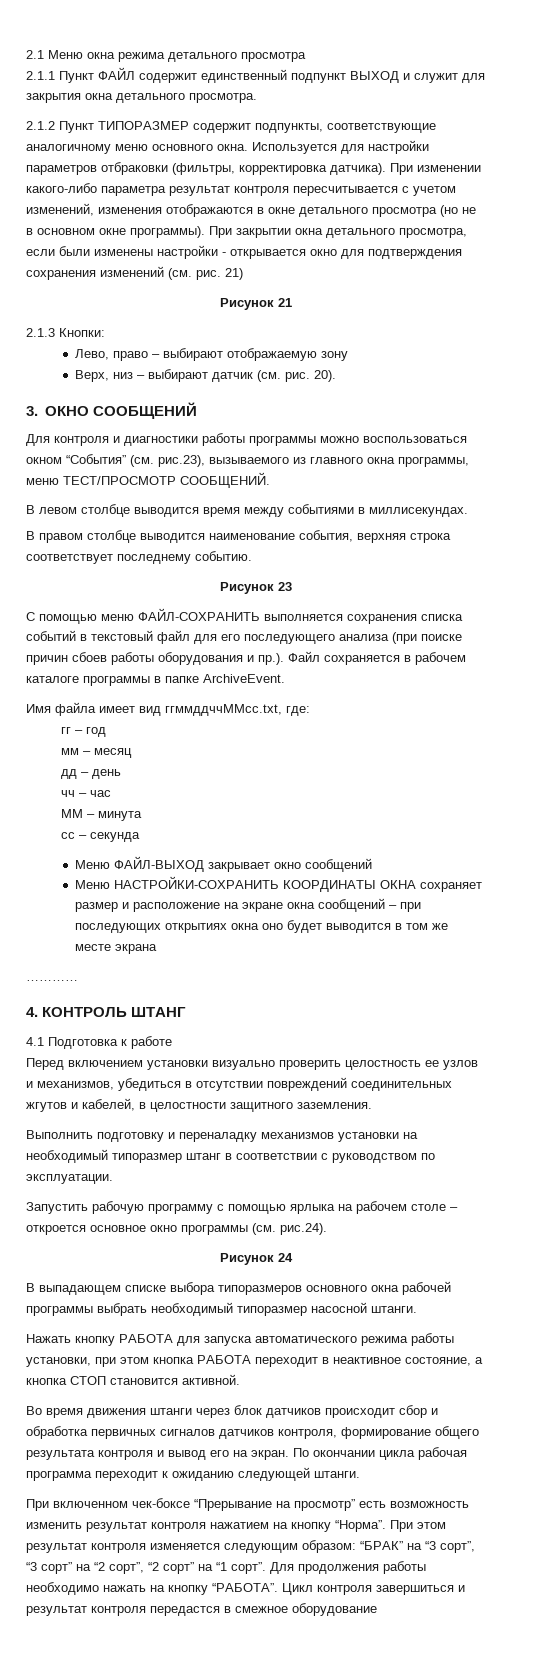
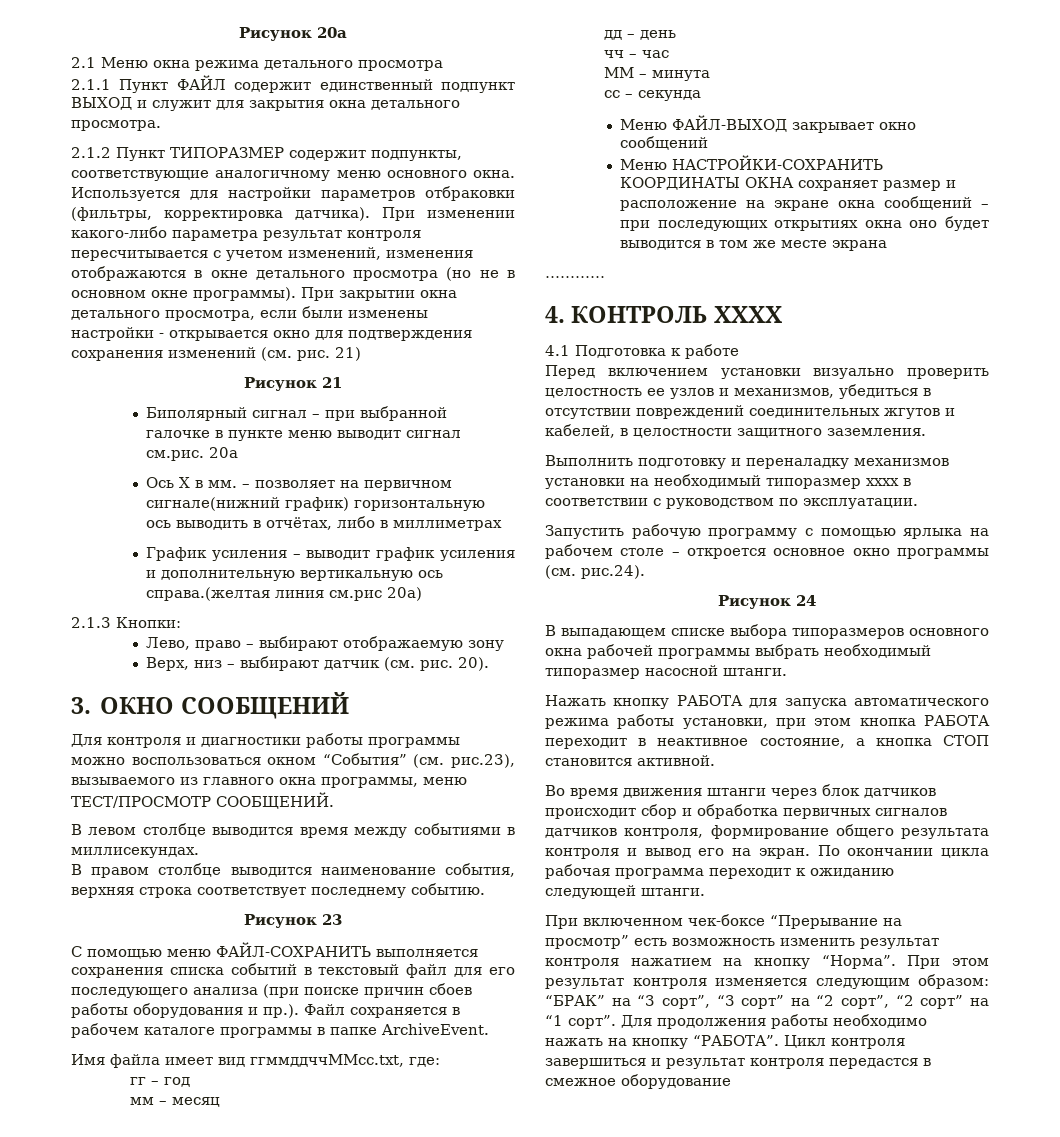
+ Рисунок 20а
+ Биполярный сигнал – при выбранной галочке в пункте меню выводит сигнал см.рис. 20а
+ Ось Х в мм. – позволяет на первичном сигнале(нижний график) горизонтальную ось выводить в отчётах, либо в миллиметрах
+ График усиления – выводит график усиления и дополнительную вертикальную ось справа.(желтая линия см.рис 20а)
- 4. КОНТРОЛЬ ШТАНГ
+ 4. КОНТРОЛЬ ХХХХ
- Выполнить подготовку и переналадку механизмов установки на необходимый типоразмер штанг в соответствии с руководством по эксплуатации.
+ Выполнить подготовку и переналадку механизмов установки на необходимый типоразмер хххх в соответствии с руководством по эксплуатации.

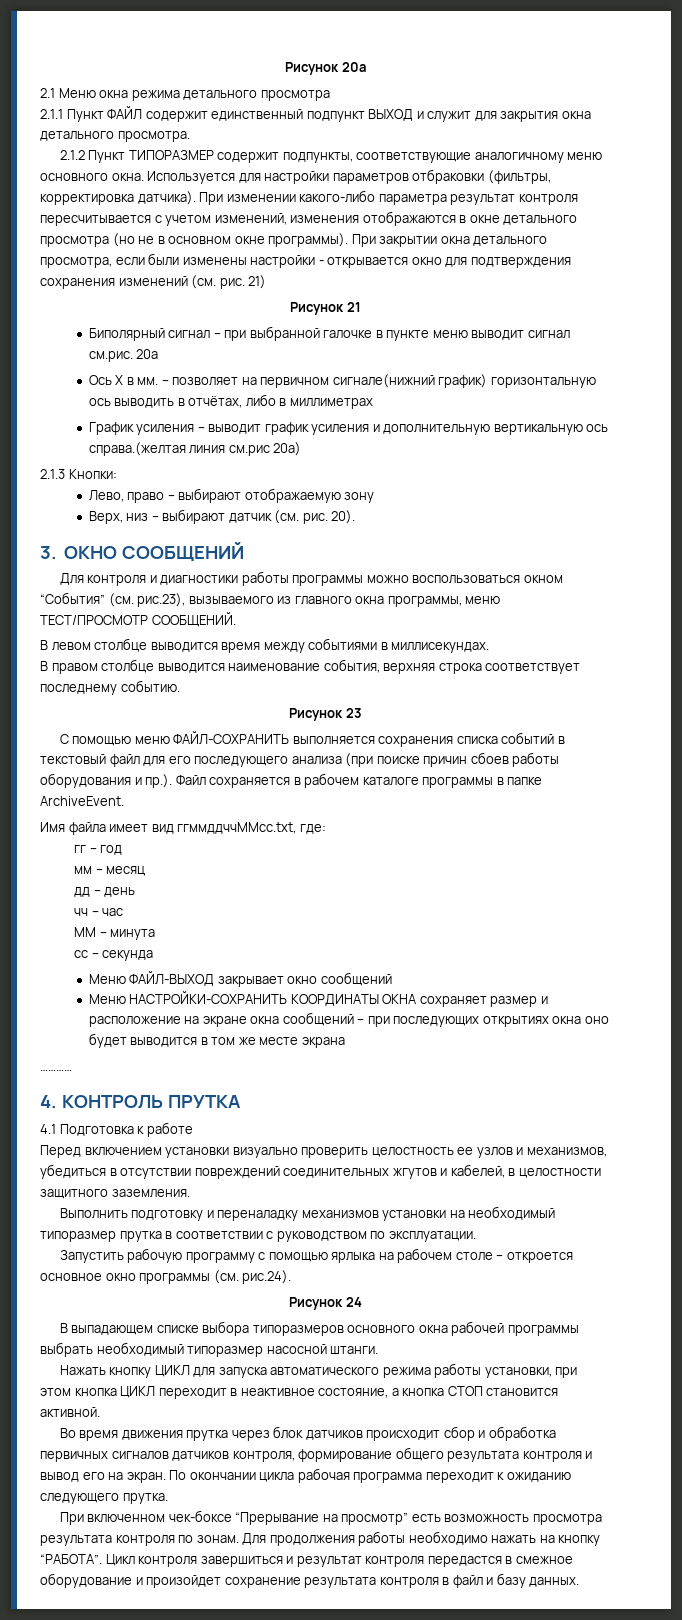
- 4. КОНТРОЛЬ ХХХХ
+ 4. КОНТРОЛЬ ПРУТКА
- Выполнить подготовку и переналадку механизмов установки на необходимый типоразмер хххх в соответствии с руководством по эксплуатации.
+ Выполнить подготовку и переналадку механизмов установки на необходимый типоразмер прутка в соответствии с руководством по эксплуатации.
- Нажать кнопку РАБОТА для запуска автоматического режима работы установки, при этом кнопка РАБОТА переходит в неактивное состояние, а кнопка СТОП становится активной.
+ Нажать кнопку ЦИКЛ для запуска автоматического режима работы установки, при этом кнопка ЦИКЛ переходит в неактивное состояние, а кнопка СТОП становится активной.
- Во время движения штанги через блок датчиков происходит сбор и обработка первичных сигналов датчиков контроля, формирование общего результата контроля и вывод его на экран.
+ Во время движения прутка через блок датчиков происходит сбор и обработка первичных сигналов датчиков контроля, формирование общего результата контроля и вывод его на экран.
- По окончании цикла рабочая программа переходит к ожиданию следующей штанги.
+ По окончании цикла рабочая программа переходит к ожиданию следующего прутка.
- При включенном чек-боксе “Прерывание на просмотр” есть возможность изменить результат контроля нажатием на кнопку “Норма”. При этом результат контроля изменяется следующим образом: “БРАК” на “3 сорт”, “3 сорт” на “2 сорт”, “2 сорт” на “1 сорт”.
+ При включенном чек-боксе “Прерывание на просмотр” есть возможность просмотра результата контроля по зонам.
- Цикл контроля завершиться и результат контроля передастся в смежное оборудование
+ Цикл контроля завершиться и результат контроля передастся в смежное оборудование и произойдет сохранение результата контроля в файл и базу данных.

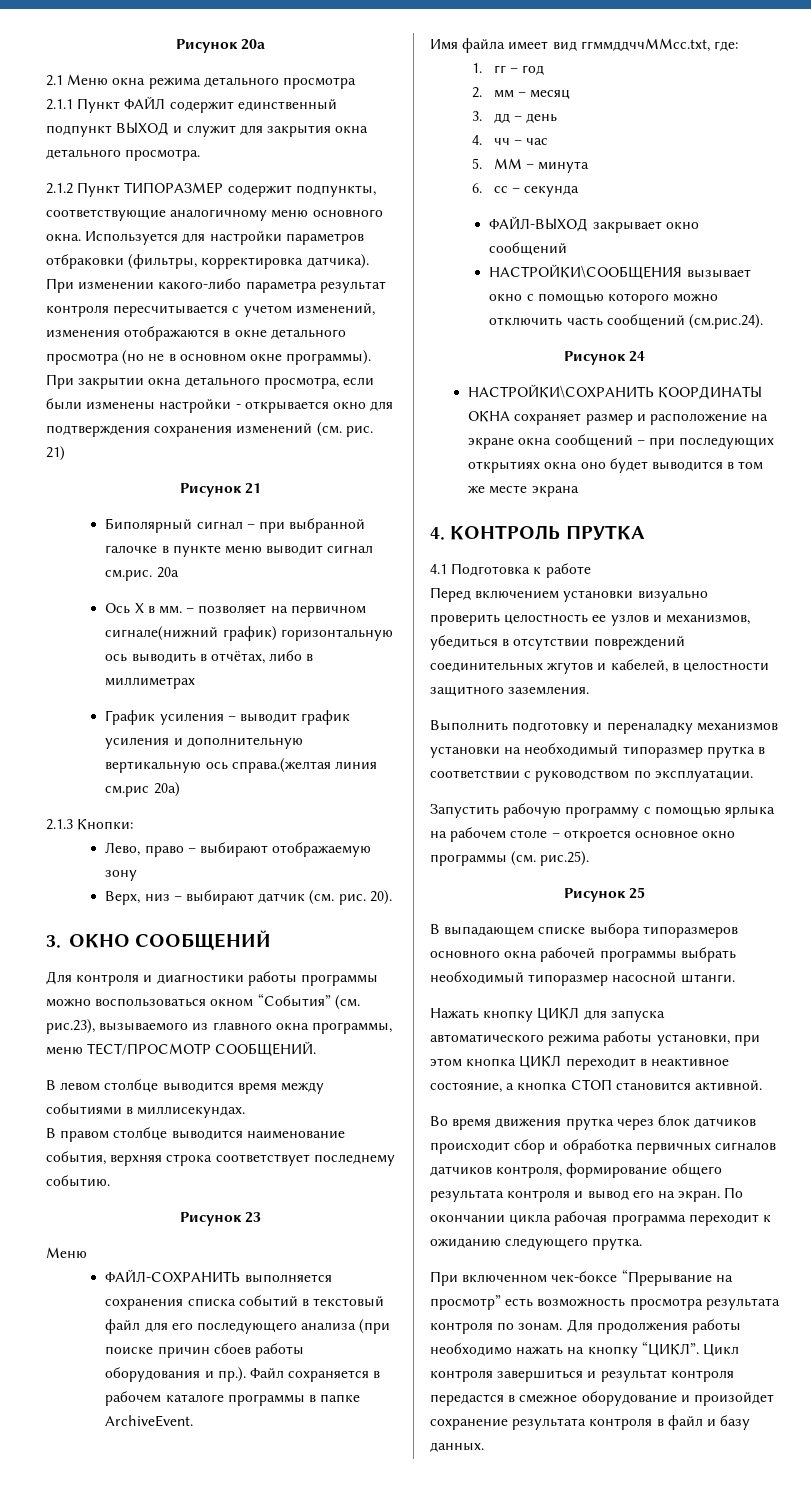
  Рисунок 23
- С помощью меню ФАЙЛ-СОХРАНИТЬ выполняется сохранения списка событий в текстовый файл для его последующего анализа (при поиске причин сбоев работы оборудования и пр.). Файл сохраняется в рабочем каталоге программы в папке ArchiveEvent.
+ Меню
+ ФАЙЛ-СОХРАНИТЬ выполняется сохранения списка событий в текстовый файл для его последующего анализа (при поиске причин сбоев работы оборудования и пр.). Файл сохраняется в рабочем каталоге программы в папке ArchiveEvent.
- гг – год
+ 1. гг – год
- мм – месяц
+ 2. мм – месяц
- дд – день
+ 3. дд – день
- чч – час
+ 4. чч – час
- ММ – минута
+ 5. ММ – минута
- cc – секунда
+ 6. cc – секунда
- Меню ФАЙЛ-ВЫХОД закрывает окно сообщений
+ ФАЙЛ-ВЫХОД закрывает окно сообщений
- Меню НАСТРОЙКИ-СОХРАНИТЬ КООРДИНАТЫ ОКНА сохраняет размер и расположение на экране окна сообщений – при последующих открытиях окна оно будет выводится в том же месте экрана
+ НАСТРОЙКИ\СООБЩЕНИЯ вызывает окно с помощью которого можно отключить часть сообщений (см.рис.24).
+ Рисунок 24
+ НАСТРОЙКИ\СОХРАНИТЬ КООРДИНАТЫ ОКНА сохраняет размер и расположение на экране окна сообщений – при последующих открытиях окна оно будет выводится в том же месте экрана
- …………
- Запустить рабочую программу с помощью ярлыка на рабочем столе – откроется основное окно программы (см. рис.24).
- Рисунок 24
+ Запустить рабочую программу с помощью ярлыка на рабочем столе – откроется основное окно программы (см. рис.25).
+ Рисунок 25
- Для продолжения работы необходимо нажать на кнопку “РАБОТА”.
+ Для продолжения работы необходимо нажать на кнопку “ЦИКЛ”.

